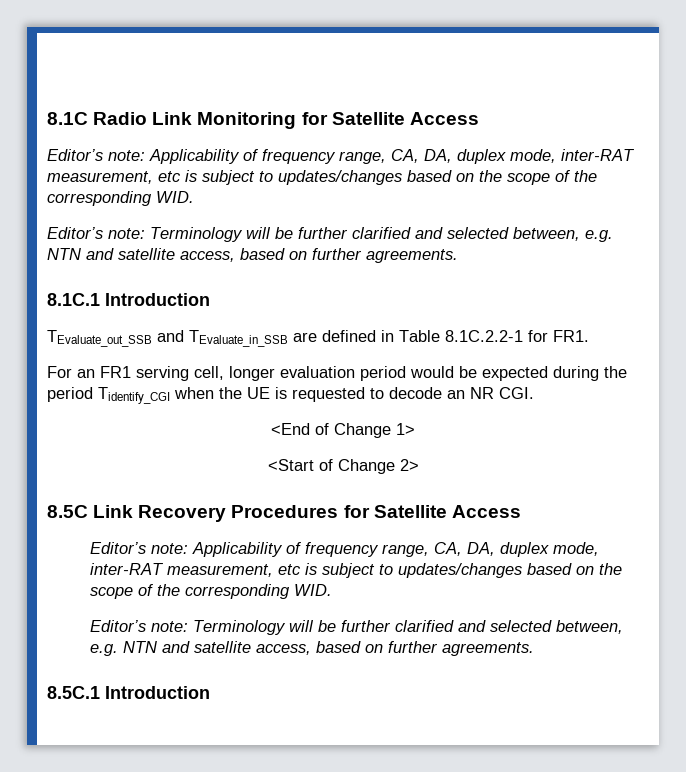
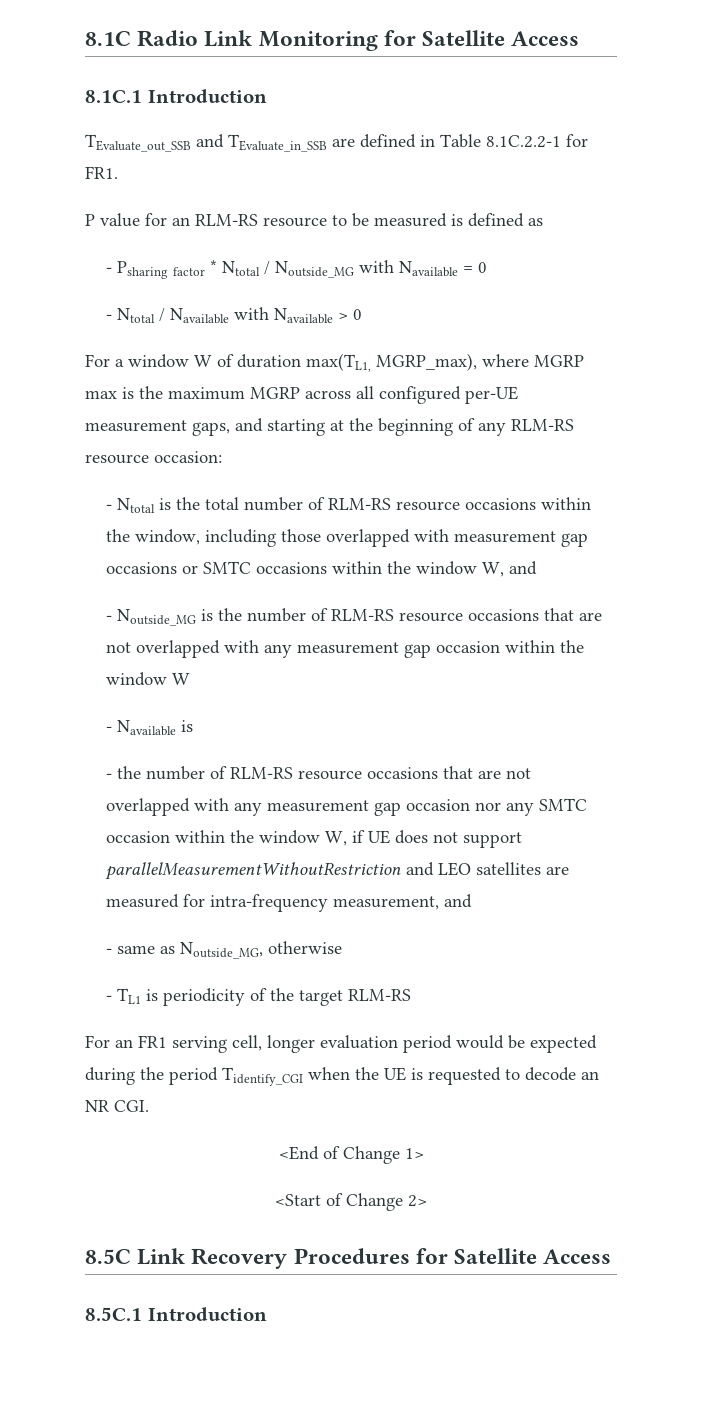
  8.1C Radio Link Monitoring for Satellite Access
- Editor’s note: Applicability of frequency range, CA, DA, duplex mode, inter-RAT measurement, etc is subject to updates/changes based on the scope of the corresponding WID.
- Editor’s note: Terminology will be further clarified and selected between, e.g. NTN and satellite access, based on further agreements.
+ P value for an RLM-RS resource to be measured is defined as
+ - Psharing factor * Ntotal / Noutside_MG with Navailable = 0
+ - Ntotal / Navailable with Navailable > 0
+ For a window W of duration max(TL1, MGRP_max), where MGRP max is the maximum MGRP across all configured per-UE measurement gaps, and starting at the beginning of any RLM-RS resource occasion:
+ - Ntotal is the total number of RLM-RS resource occasions within the window, including those overlapped with measurement gap occasions or SMTC occasions within the window W, and
+ - Noutside_MG is the number of RLM-RS resource occasions that are not overlapped with any measurement gap occasion within the window W
+ - Navailable is
+ - the number of RLM-RS resource occasions that are not overlapped with any measurement gap occasion nor any SMTC occasion within the window W, if UE does not support parallelMeasurementWithoutRestriction and LEO satellites are measured for intra-frequency measurement, and
+ - same as Noutside_MG, otherwise
+ - TL1 is periodicity of the target RLM-RS
  8.5C Link Recovery Procedures for Satellite Access
- Editor’s note: Applicability of frequency range, CA, DA, duplex mode, inter-RAT measurement, etc is subject to updates/changes based on the scope of the corresponding WID.
- Editor’s note: Terminology will be further clarified and selected between, e.g. NTN and satellite access, based on further agreements.

